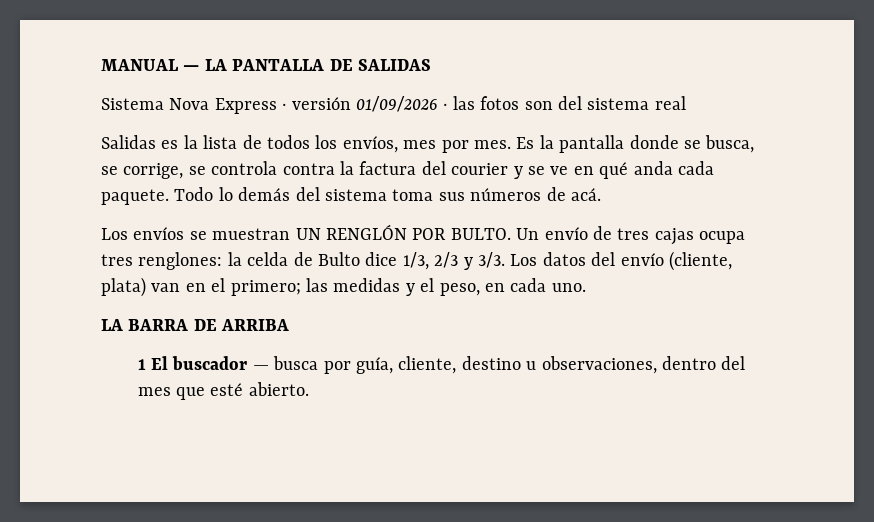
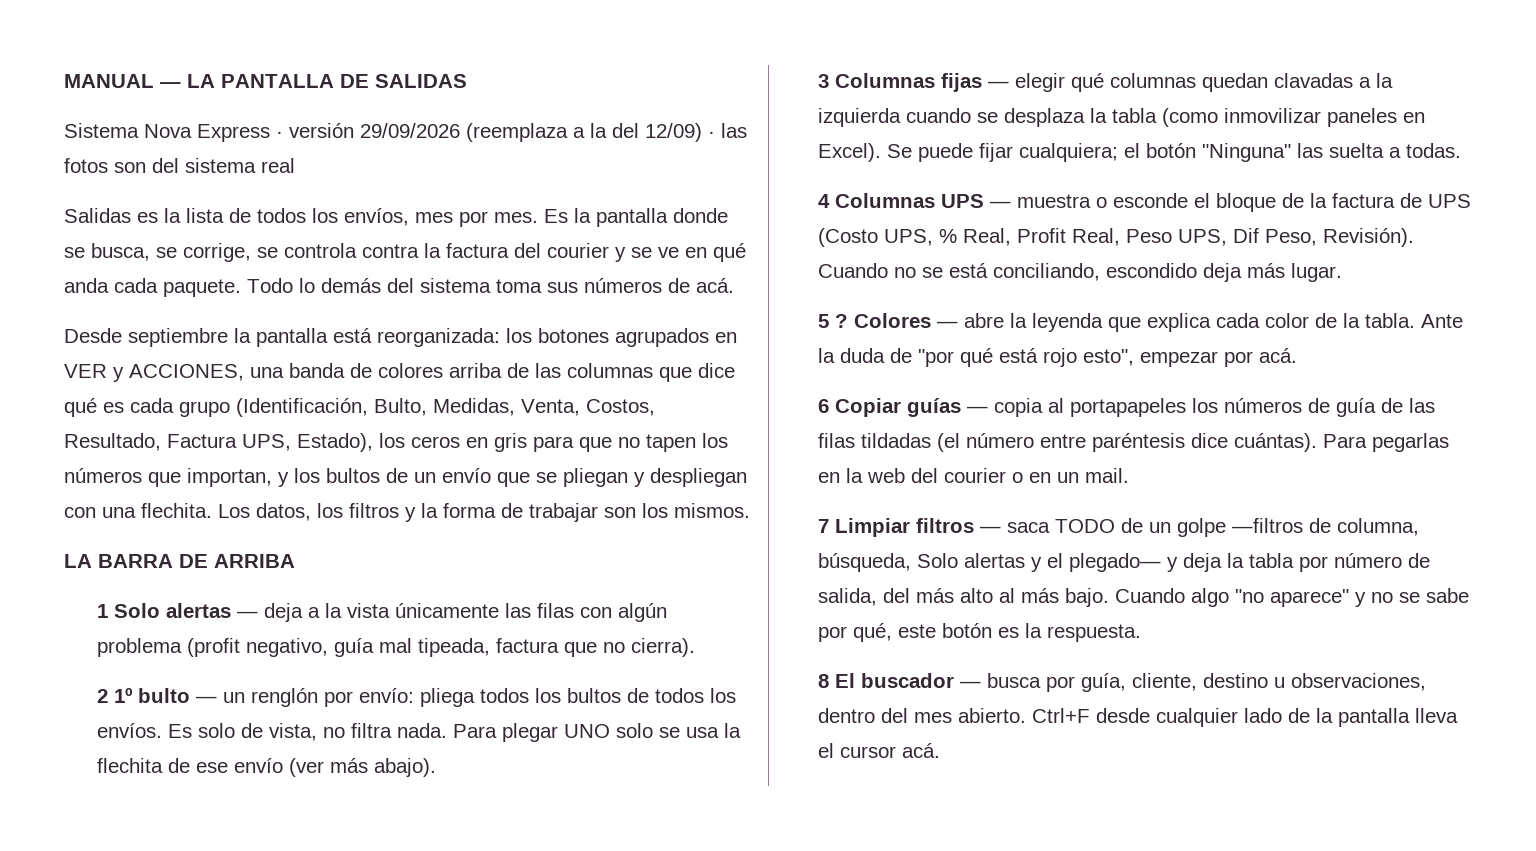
- Sistema Nova Express · versión 01/09/2026 · las fotos son del sistema real
+ Sistema Nova Express · versión 29/09/2026 (reemplaza a la del 12/09) · las fotos son del sistema real
- Los envíos se muestran UN RENGLÓN POR BULTO. Un envío de tres cajas ocupa tres renglones: la celda de Bulto dice 1/3, 2/3 y 3/3. Los datos del envío (cliente, plata) van en el primero; las medidas y el peso, en cada uno.
+ Desde septiembre la pantalla está reorganizada: los botones agrupados en VER y ACCIONES, una banda de colores arriba de las columnas que dice qué es cada grupo (Identificación, Bulto, Medidas, Venta, Costos, Resultado, Factura UPS, Estado), los ceros en gris para que no tapen los números que importan, y los bultos de un envío que se pliegan y despliegan con una flechita. Los datos, los filtros y la forma de trabajar son los mismos.
- 1 El buscador — busca por guía, cliente, destino u observaciones, dentro del mes que esté abierto.
+ 1 Solo alertas — deja a la vista únicamente las filas con algún problema (profit negativo, guía mal tipeada, factura que no cierra).
+ 2 1º bulto — un renglón por envío: pliega todos los bultos de todos los envíos. Es solo de vista, no filtra nada. Para plegar UNO solo se usa la flechita de ese envío (ver más abajo).
+ 3 Columnas fijas — elegir qué columnas quedan clavadas a la izquierda cuando se desplaza la tabla (como inmovilizar paneles en Excel). Se puede fijar cualquiera; el botón "Ninguna" las suelta a todas.
+ 4 Columnas UPS — muestra o esconde el bloque de la factura de UPS (Costo UPS, % Real, Profit Real, Peso UPS, Dif Peso, Revisión). Cuando no se está conciliando, escondido deja más lugar.
+ 5 ? Colores — abre la leyenda que explica cada color de la tabla. Ante la duda de "por qué está rojo esto", empezar por acá.
+ 6 Copiar guías — copia al portapapeles los números de guía de las filas tildadas (el número entre paréntesis dice cuántas). Para pegarlas en la web del courier o en un mail.
+ 7 Limpiar filtros — saca TODO de un golpe —filtros de columna, búsqueda, Solo alertas y el plegado— y deja la tabla por número de salida, del más alto al más bajo. Cuando algo "no aparece" y no se sabe por qué, este botón es la respuesta.
+ 8 El buscador — busca por guía, cliente, destino u observaciones, dentro del mes abierto. Ctrl+F desde cualquier lado de la pantalla lleva el cursor acá.

